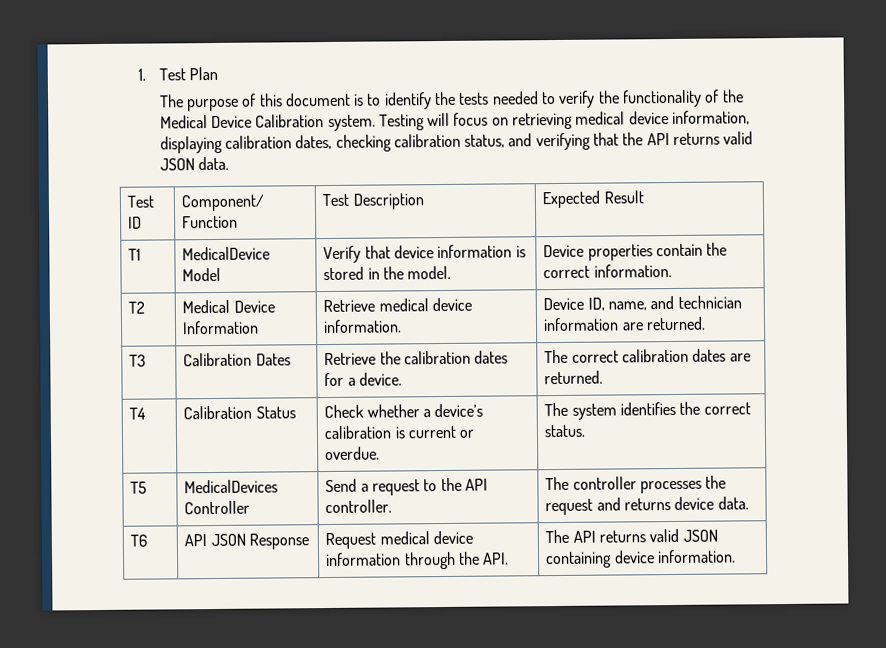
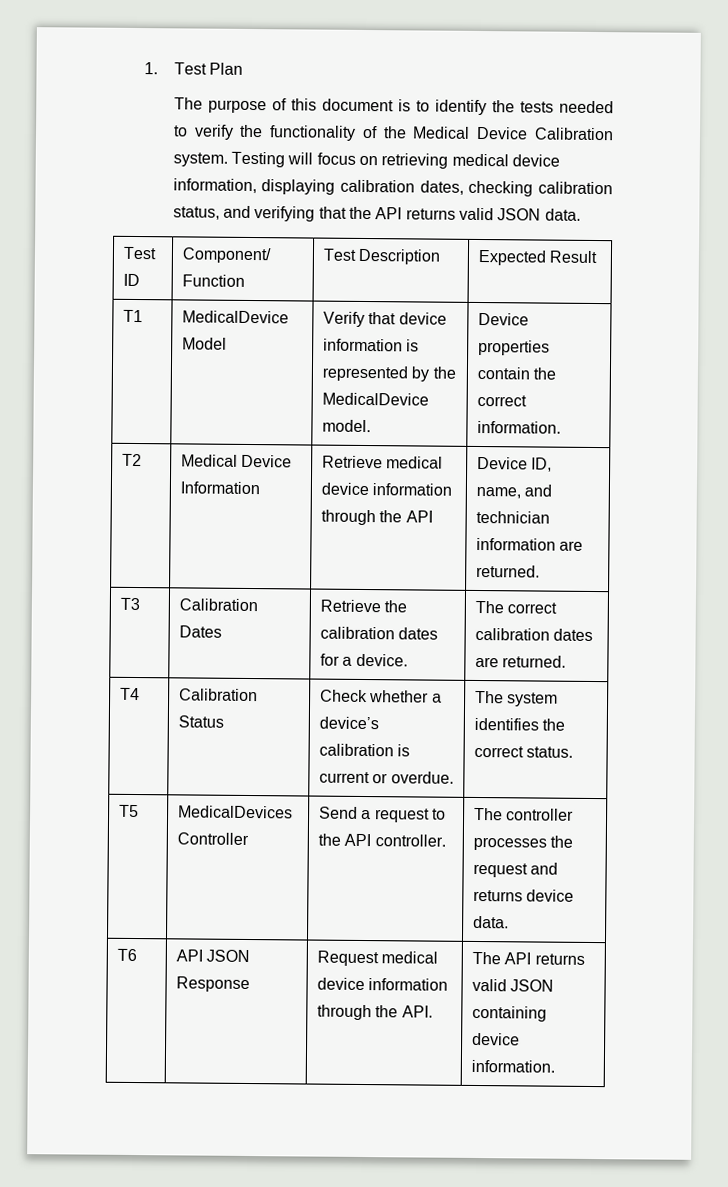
- T1 | MedicalDevice Model | Verify that device information is stored in the model. | Device properties contain the correct information.
+ T1 | MedicalDevice Model | Verify that device information is represented by the MedicalDevice model. | Device properties contain the correct information.
- T2 | Medical Device Information | Retrieve medical device information. | Device ID, name, and technician information are returned.
+ T2 | Medical Device Information | Retrieve medical device information through the API | Device ID, name, and technician information are returned.

